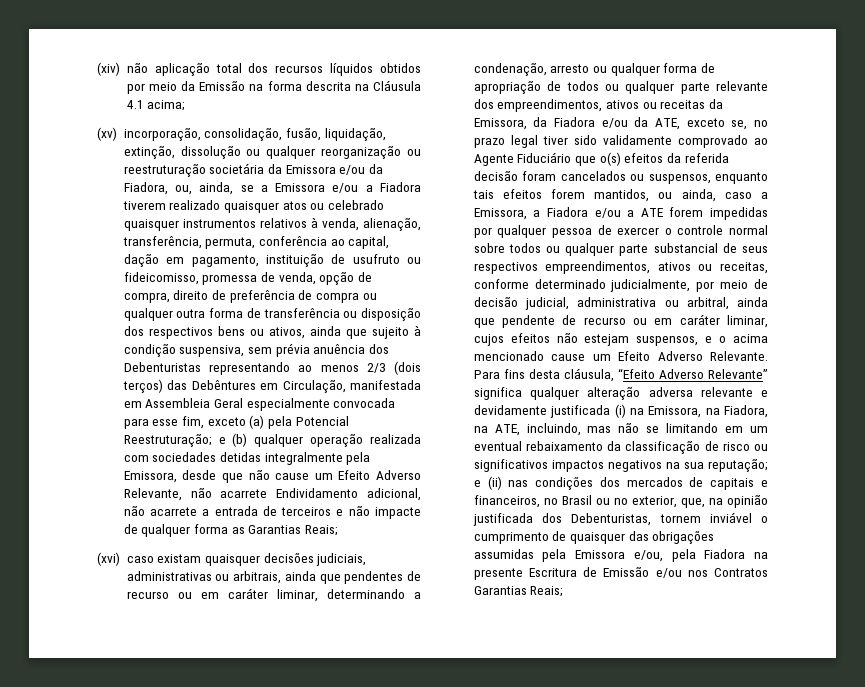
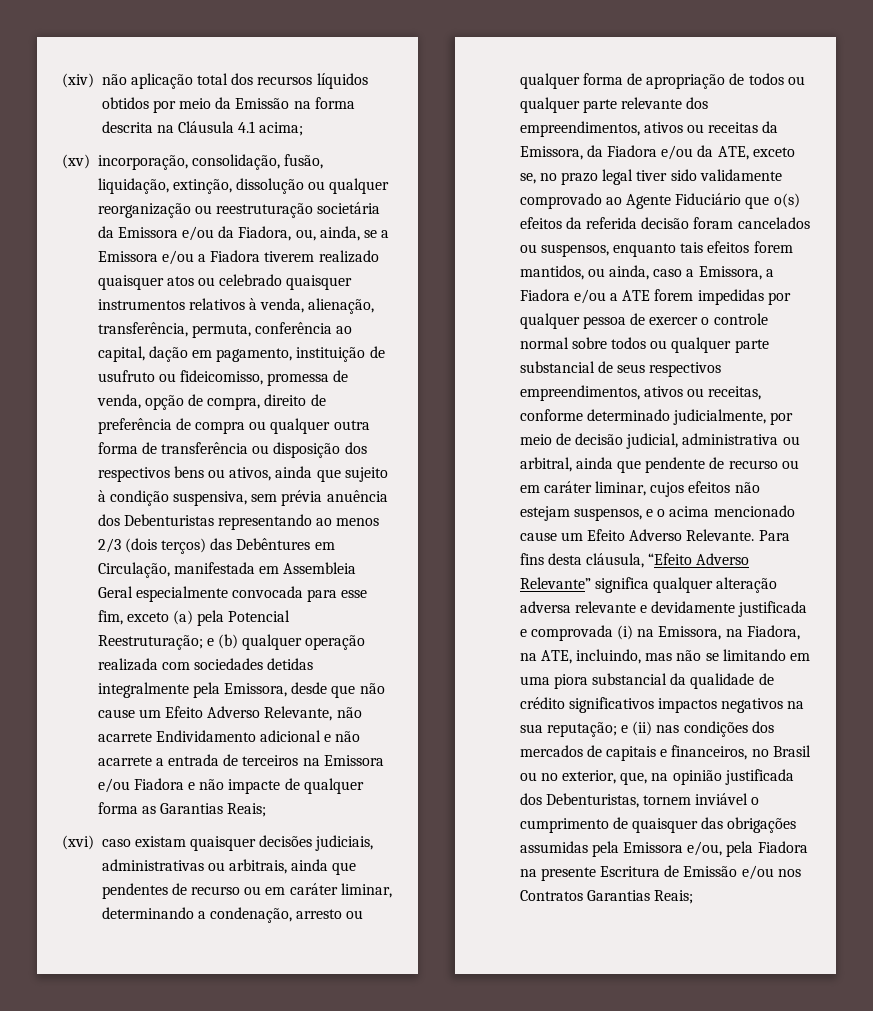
- e (b) qualquer operação realizada com sociedades detidas integralmente pela Emissora, desde que não cause um Efeito Adverso Relevante, não acarrete Endividamento adicional, não acarrete a entrada de terceiros e não impacte de qualquer forma as Garantias Reais;
+ e (b) qualquer operação realizada com sociedades detidas integralmente pela Emissora, desde que não cause um Efeito Adverso Relevante, não acarrete Endividamento adicional e não acarrete a entrada de terceiros na Emissora e/ou Fiadora e não impacte de qualquer forma as Garantias Reais;
- Para fins desta cláusula, “Efeito Adverso Relevante” significa qualquer alteração adversa relevante e devidamente justificada (i) na Emissora, na Fiadora, na ATE, incluindo, mas não se limitando em um eventual rebaixamento da classificação de risco ou significativos impactos negativos na sua reputação;
+ Para fins desta cláusula, “Efeito Adverso Relevante” significa qualquer alteração adversa relevante e devidamente justificada e comprovada (i) na Emissora, na Fiadora, na ATE, incluindo, mas não se limitando em uma piora substancial da qualidade de crédito significativos impactos negativos na sua reputação;

